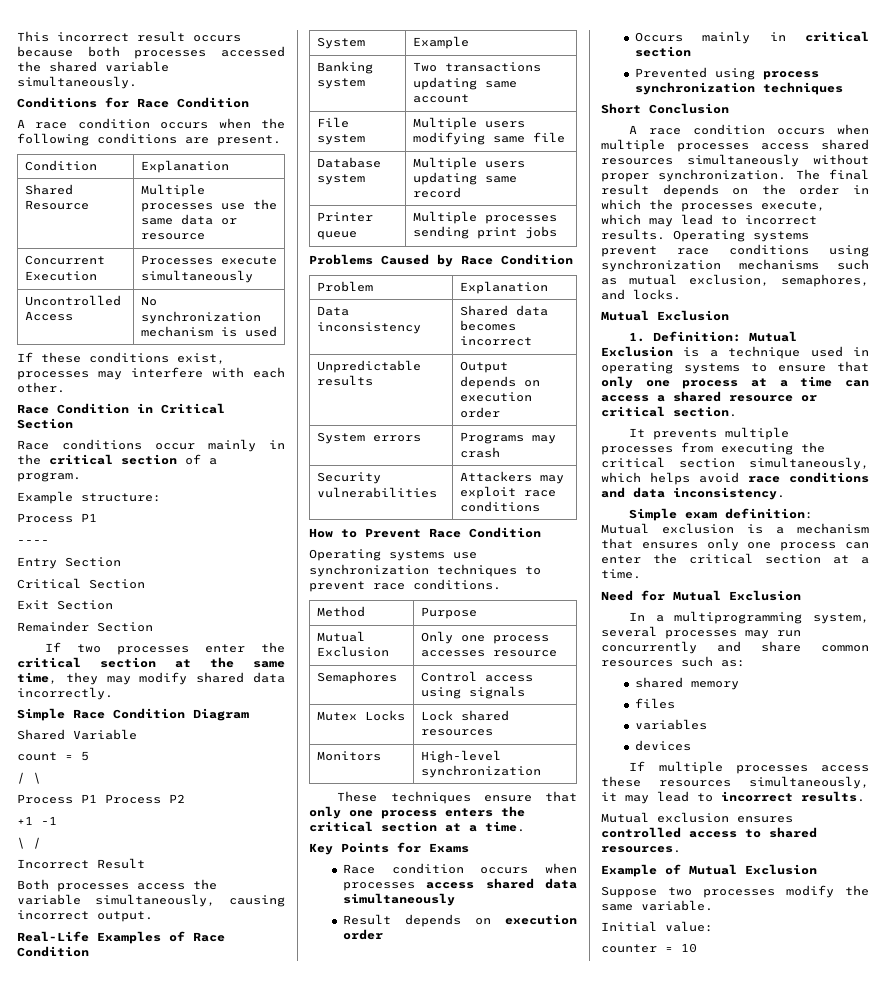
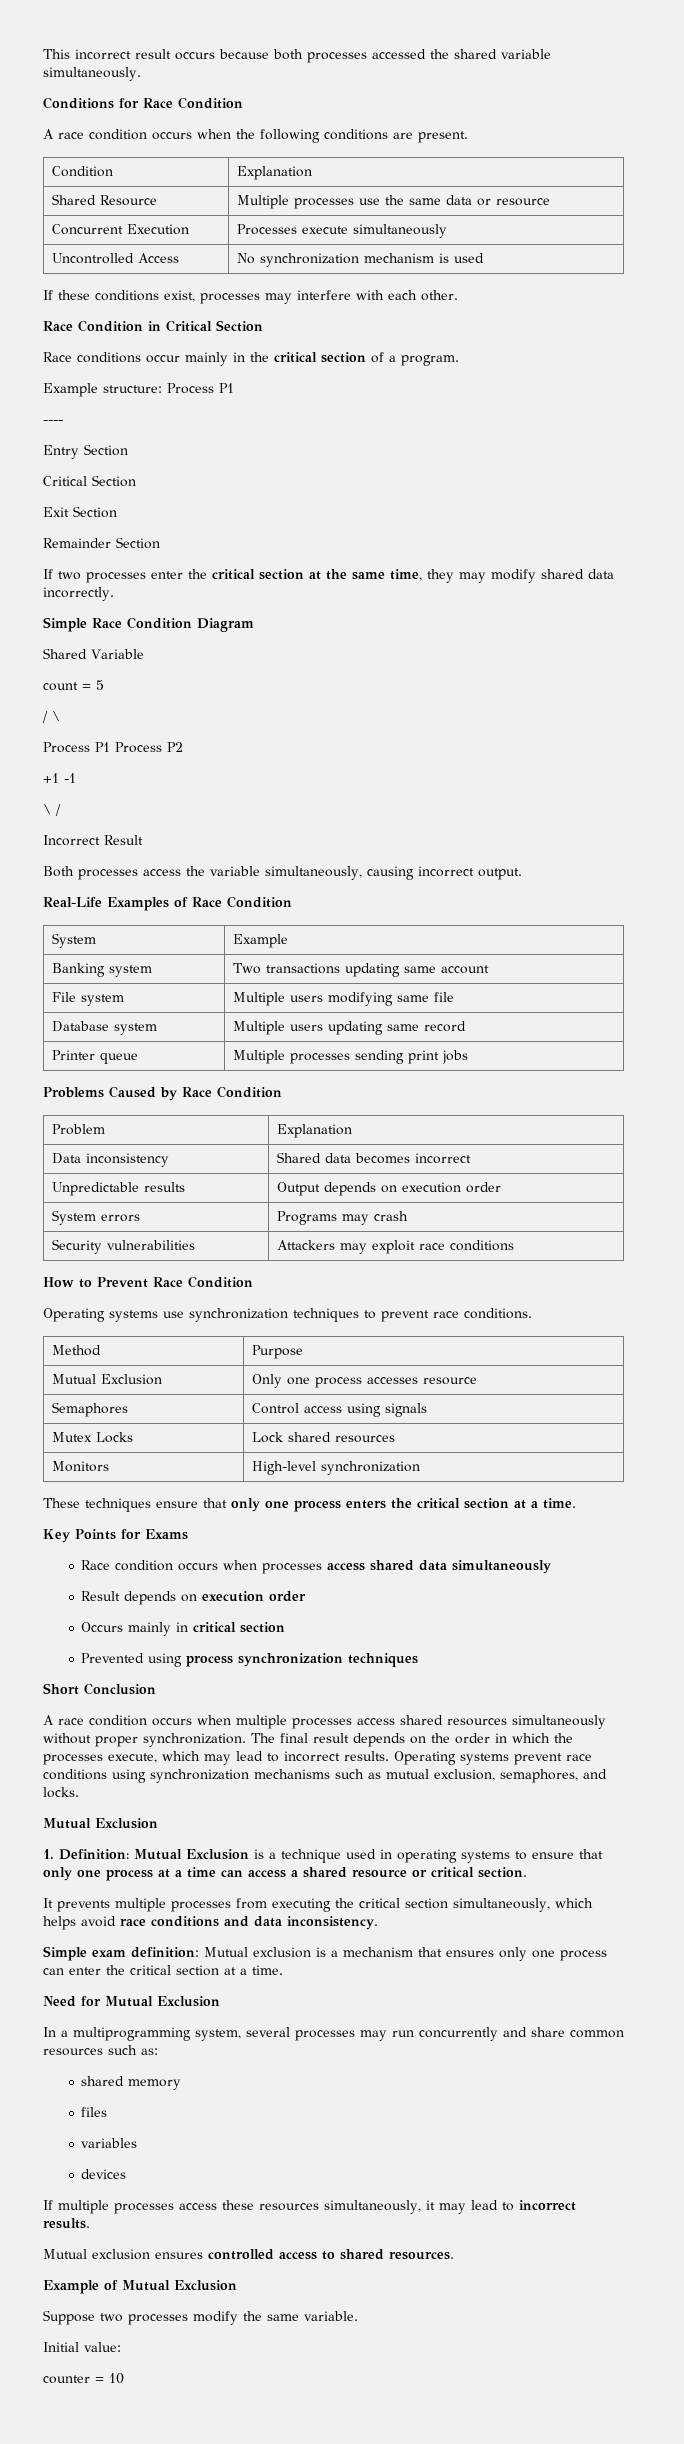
- Example structure:
- Process P1
+ Example structure: Process P1

